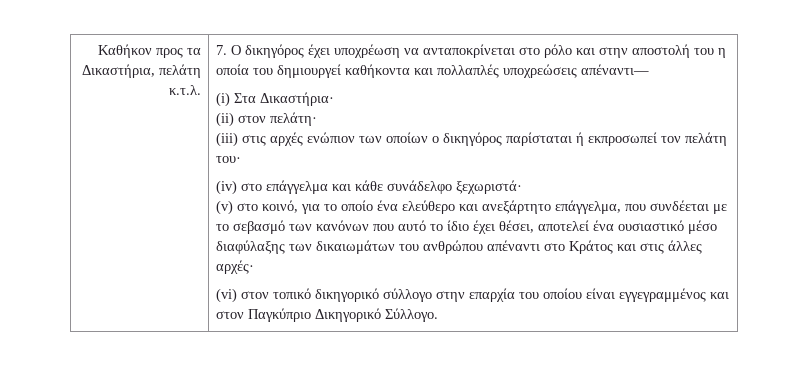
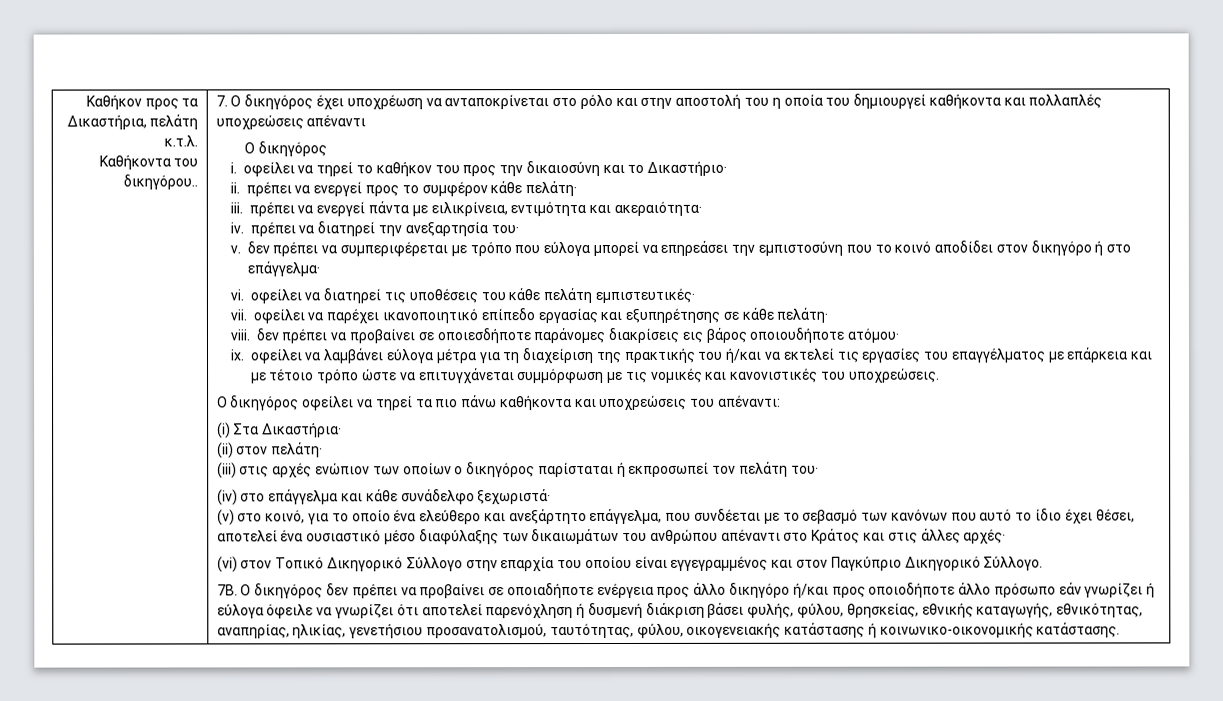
+ Καθήκοντα του δικηγόρου..
- 7. Ο δικηγόρος έχει υποχρέωση να ανταποκρίνεται στο ρόλο και στην αποστολή του η οποία του δημιουργεί καθήκοντα και πολλαπλές υποχρεώσεις απέναντι—
+ 7. Ο δικηγόρος έχει υποχρέωση να ανταποκρίνεται στο ρόλο και στην αποστολή του η οποία του δημιουργεί καθήκοντα και πολλαπλές υποχρεώσεις απέναντι
+ Ο δικηγόρος
+ i. οφείλει να τηρεί το καθήκον του προς την δικαιοσύνη και το Δικαστήριο·
+ ii. πρέπει να ενεργεί προς το συμφέρον κάθε πελάτη·
+ iii. πρέπει να ενεργεί πάντα με ειλικρίνεια, εντιμότητα και ακεραιότητα·
+ iv. πρέπει να διατηρεί την ανεξαρτησία του·
+ v. δεν πρέπει να συμπεριφέρεται με τρόπο που εύλογα μπορεί να επηρεάσει την εμπιστοσύνη που το κοινό αποδίδει στον δικηγόρο ή στο επάγγελμα·
+ vi. οφείλει να διατηρεί τις υποθέσεις του κάθε πελάτη εμπιστευτικές·
+ vii. οφείλει να παρέχει ικανοποιητικό επίπεδο εργασίας και εξυπηρέτησης σε κάθε πελάτη·
+ viii. δεν πρέπει να προβαίνει σε οποιεσδήποτε παράνομες διακρίσεις εις βάρος οποιουδήποτε ατόμου·
+ ix. οφείλει να λαμβάνει εύλογα μέτρα για τη διαχείριση της πρακτικής του ή/και να εκτελεί τις εργασίες του επαγγέλματος με επάρκεια και με τέτοιο τρόπο ώστε να επιτυγχάνεται συμμόρφωση με τις νομικές και κανονιστικές του υποχρεώσεις.
+ Ο δικηγόρος οφείλει να τηρεί τα πιο πάνω καθήκοντα και υποχρεώσεις του απέναντι:
- (vi) στον τοπικό δικηγορικό σύλλογο στην επαρχία του οποίου είναι εγγεγραμμένος και στον Παγκύπριο Δικηγορικό Σύλλογο.
+ (vi) στον Τοπικό Δικηγορικό Σύλλογο στην επαρχία του οποίου είναι εγγεγραμμένος και στον Παγκύπριο Δικηγορικό Σύλλογο.
+ 7Β. Ο δικηγόρος δεν πρέπει να προβαίνει σε οποιαδήποτε ενέργεια προς άλλο δικηγόρο ή/και προς οποιοδήποτε άλλο πρόσωπο εάν γνωρίζει ή εύλογα όφειλε να γνωρίζει ότι αποτελεί παρενόχληση ή δυσμενή διάκριση βάσει φυλής, φύλου, θρησκείας, εθνικής καταγωγής, εθνικότητας, αναπηρίας, ηλικίας, γενετήσιου προσανατολισμού, ταυτότητας, φύλου, οικογενειακής κατάστασης ή κοινωνικο-οικονομικής κατάστασης.

